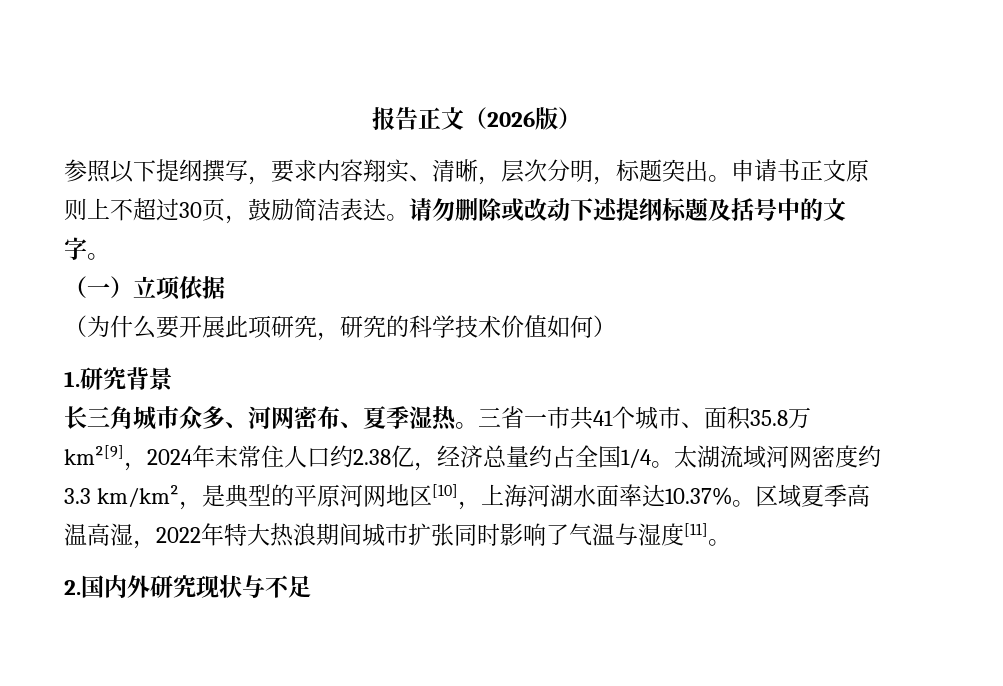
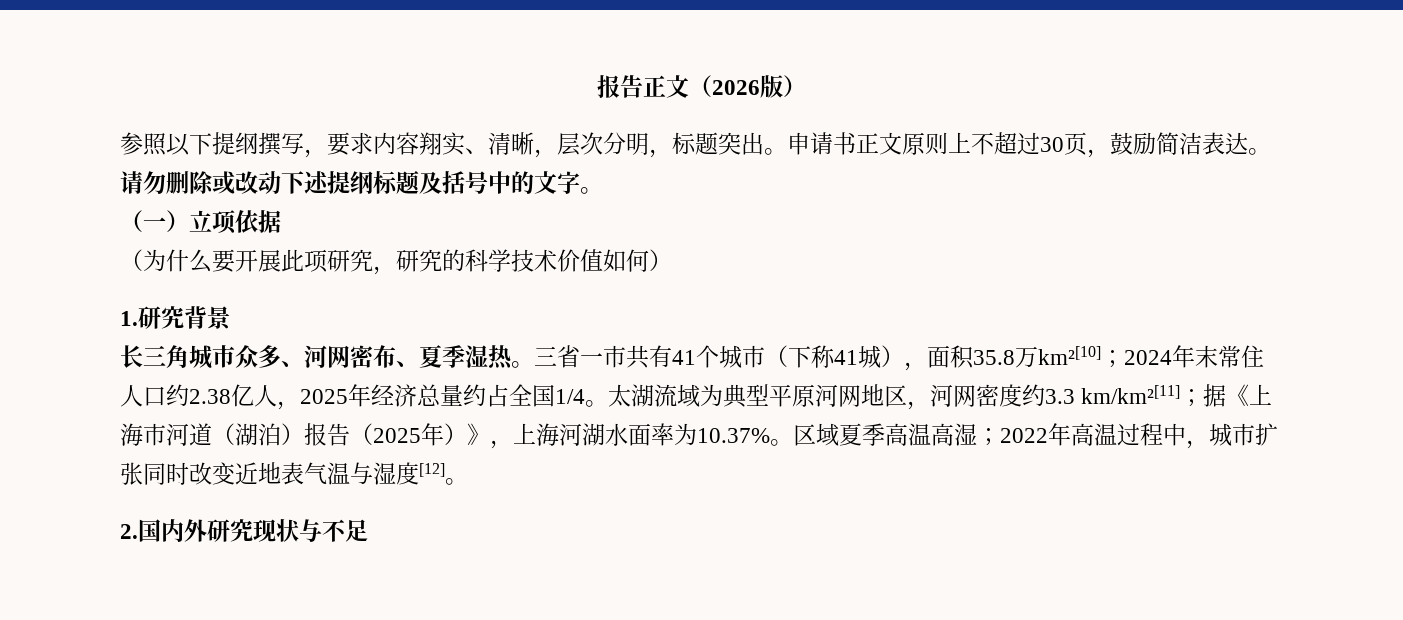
- 三省一市共41个城市、面积35.8万km²[9]，2024年末常住人口约2.38亿，经济总量约占全国1/4。
+ 三省一市共有41个城市（下称41城），面积35.8万km²[10]；2024年末常住人口约2.38亿人，2025年经济总量约占全国1/4。
- 太湖流域河网密度约3.3 km/km²，是典型的平原河网地区[10]，上海河湖水面率达10.37%。
+ 太湖流域为典型平原河网地区，河网密度约3.3 km/km²[11]；据《上海市河道（湖泊）报告（2025年）》，上海河湖水面率为10.37%。
- 区域夏季高温高湿，2022年特大热浪期间城市扩张同时影响了气温与湿度[11]。
+ 区域夏季高温高湿；2022年高温过程中，城市扩张同时改变近地表气温与湿度[12]。

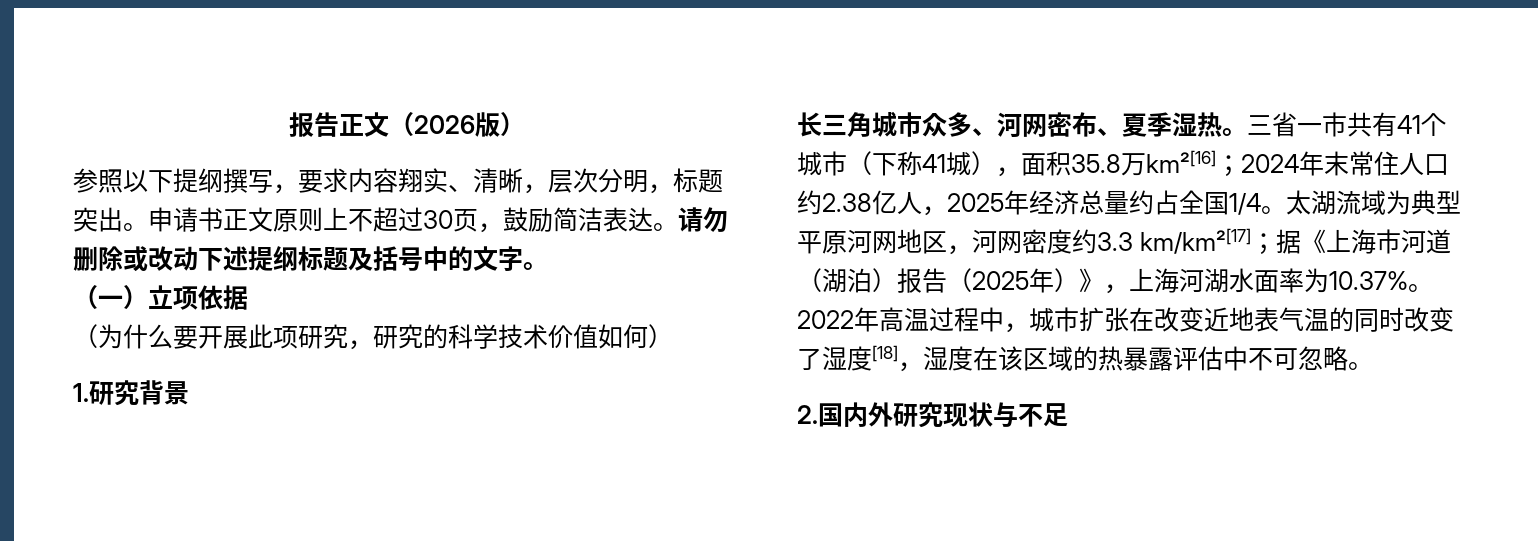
- 三省一市共有41个城市（下称41城），面积35.8万km²[10]；2024年末常住人口约2.38亿人，2025年经济总量约占全国1/4。
+ 三省一市共有41个城市（下称41城），面积35.8万km²[16]；2024年末常住人口约2.38亿人，2025年经济总量约占全国1/4。
- 太湖流域为典型平原河网地区，河网密度约3.3 km/km²[11]；据《上海市河道（湖泊）报告（2025年）》，上海河湖水面率为10.37%。
+ 太湖流域为典型平原河网地区，河网密度约3.3 km/km²[17]；据《上海市河道（湖泊）报告（2025年）》，上海河湖水面率为10.37%。
- 区域夏季高温高湿；2022年高温过程中，城市扩张同时改变近地表气温与湿度[12]。
+ 2022年高温过程中，城市扩张在改变近地表气温的同时改变了湿度[18]，湿度在该区域的热暴露评估中不可忽略。

